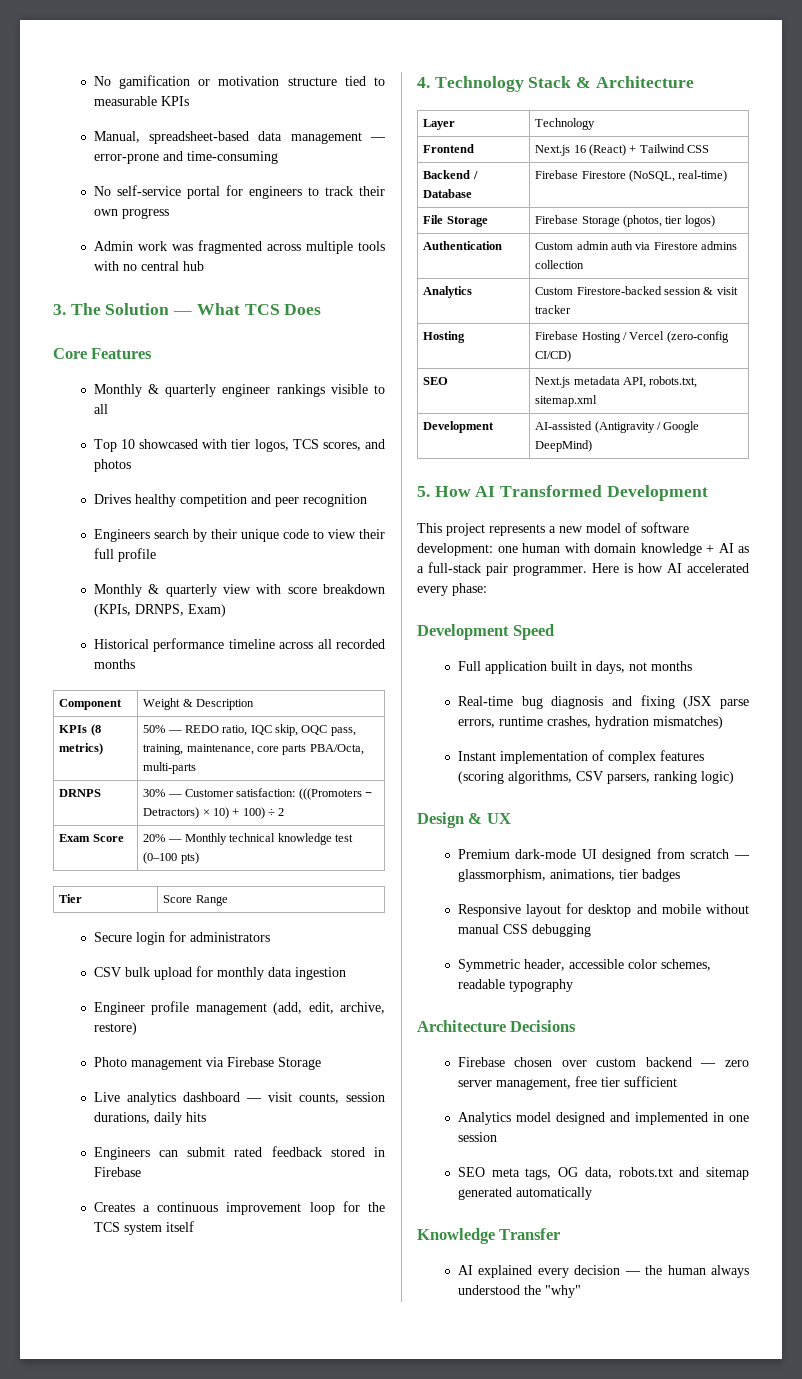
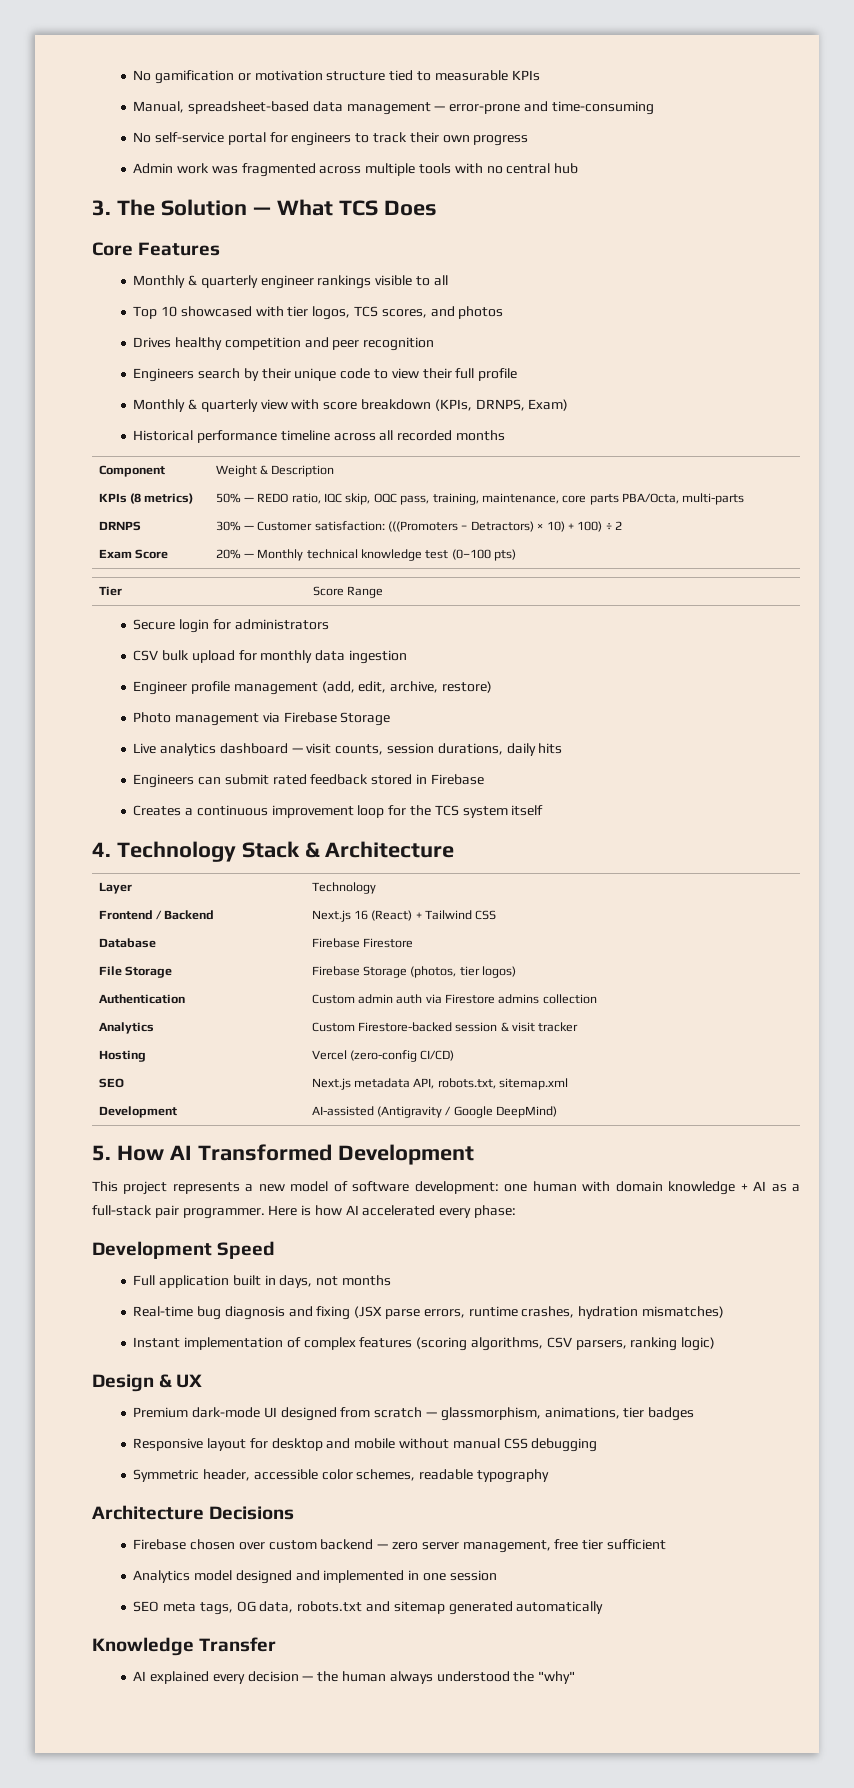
- Frontend | Next.js 16 (React) + Tailwind CSS
+ Frontend / Backend | Next.js 16 (React) + Tailwind CSS
- Backend / Database | Firebase Firestore (NoSQL, real-time)
+ Database | Firebase Firestore
- Hosting | Firebase Hosting / Vercel (zero-config CI/CD)
+ Hosting | Vercel (zero-config CI/CD)

